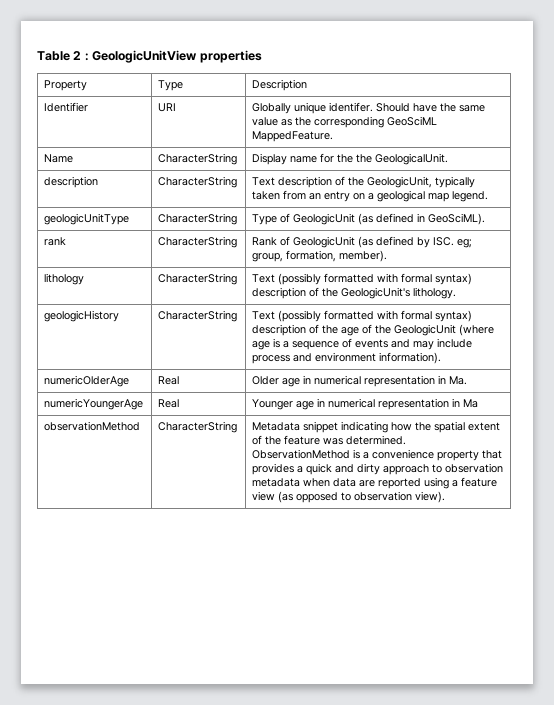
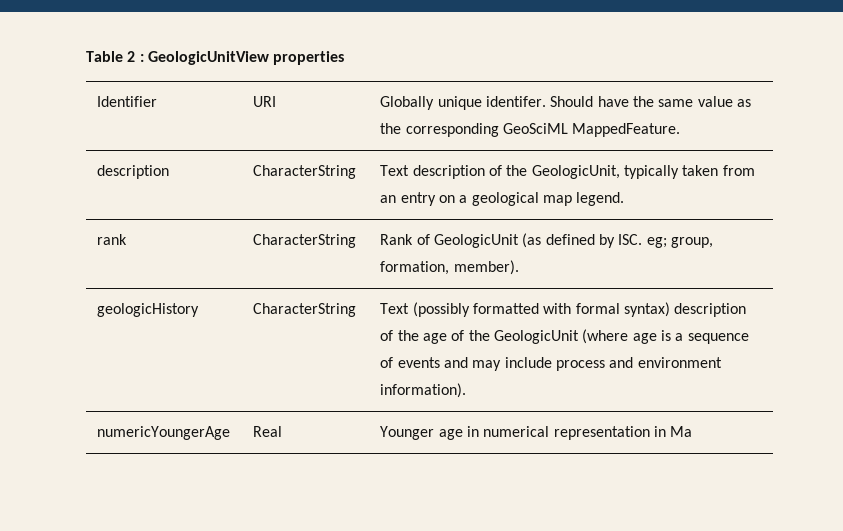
- Property | Type | Description
- Name | CharacterString | Display name for the the GeologicalUnit.
- geologicUnitType | CharacterString | Type of GeologicUnit (as defined in GeoSciML).
- lithology | CharacterString | Text (possibly formatted with formal syntax) description of the GeologicUnit's lithology.
- numericOlderAge | Real | Older age in numerical representation in Ma.
- observationMethod | CharacterString | Metadata snippet indicating how the spatial extent of the feature was determined. ObservationMethod is a convenience property that provides a quick and dirty approach to observation metadata when data are reported using a feature view (as opposed to observation view).

